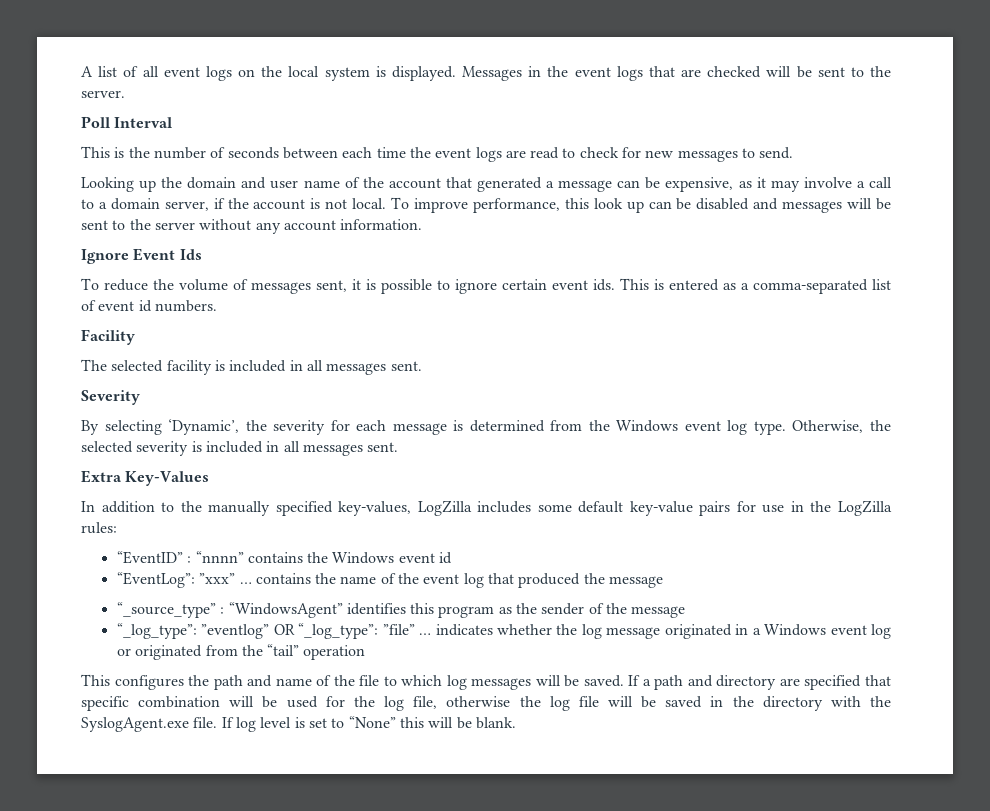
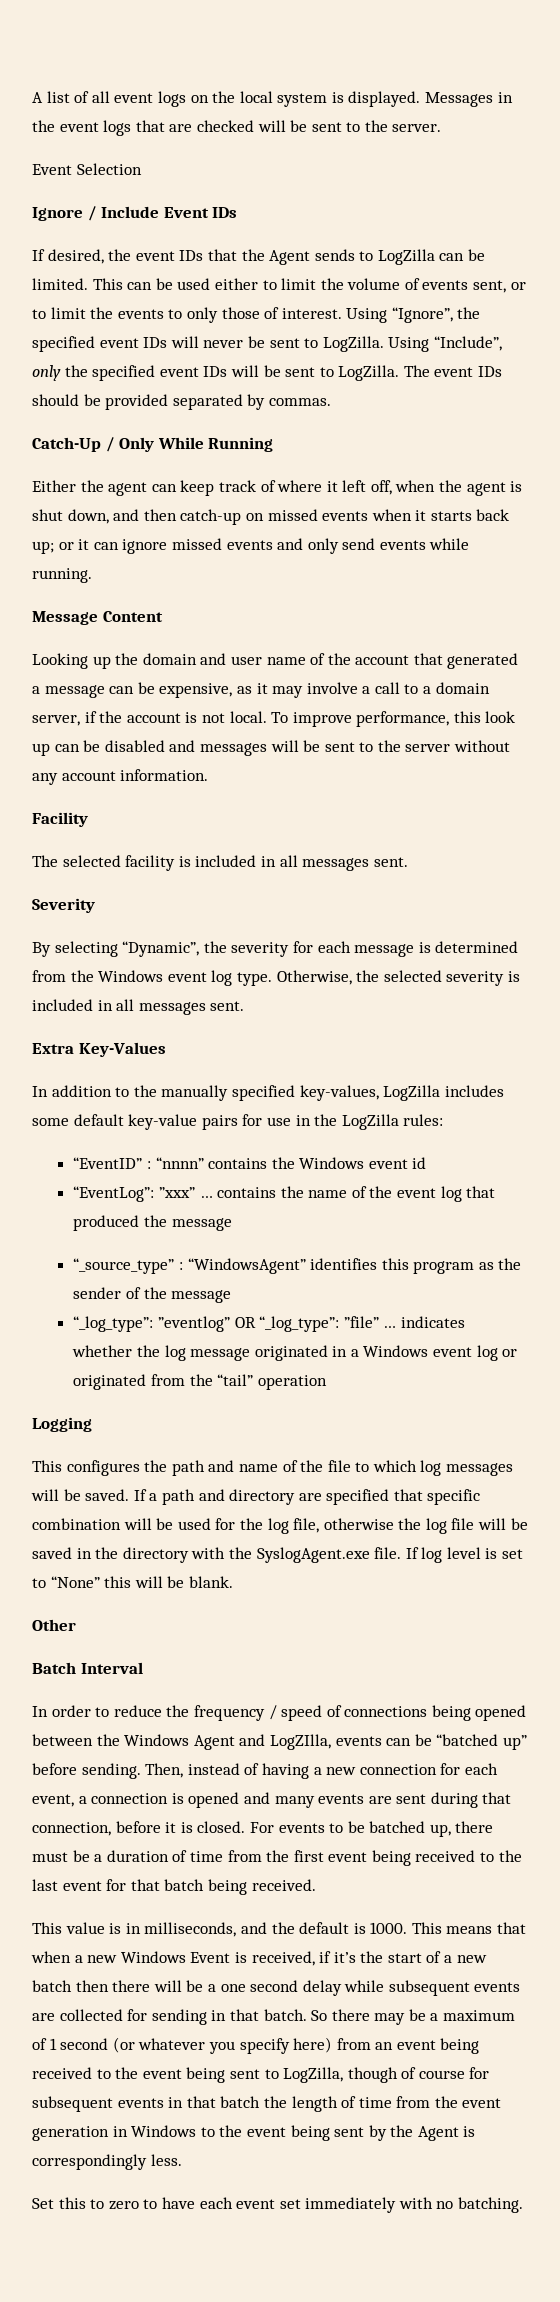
- Poll Interval
- This is the number of seconds between each time the event logs are read to check for new messages to send.
+ Event Selection
+ Ignore / Include Event IDs
+ If desired, the event IDs that the Agent sends to LogZilla can be limited. This can be used either to limit the volume of events sent, or to limit the events to only those of interest. Using “Ignore”, the specified event IDs will never be sent to LogZilla. Using “Include”, only the specified event IDs will be sent to LogZilla. The event IDs should be provided separated by commas.
+ Catch-Up / Only While Running
+ Either the agent can keep track of where it left off, when the agent is shut down, and then catch-up on missed events when it starts back up; or it can ignore missed events and only send events while running.
+ Message Content
- Ignore Event Ids
- To reduce the volume of messages sent, it is possible to ignore certain event ids. This is entered as a comma-separated list of event id numbers.
- By selecting ‘Dynamic’, the severity for each message is determined from the Windows event log type.
+ By selecting “Dynamic”, the severity for each message is determined from the Windows event log type.
+ Logging
+ Other
+ Batch Interval
+ In order to reduce the frequency / speed of connections being opened between the Windows Agent and LogZIlla, events can be “batched up” before sending. Then, instead of having a new connection for each event, a connection is opened and many events are sent during that connection, before it is closed. For events to be batched up, there must be a duration of time from the first event being received to the last event for that batch being received.
+ This value is in milliseconds, and the default is 1000. This means that when a new Windows Event is received, if it’s the start of a new batch then there will be a one second delay while subsequent events are collected for sending in that batch. So there may be a maximum of 1 second (or whatever you specify here) from an event being received to the event being sent to LogZilla, though of course for subsequent events in that batch the length of time from the event generation in Windows to the event being sent by the Agent is correspondingly less.
+ Set this to zero to have each event set immediately with no batching.

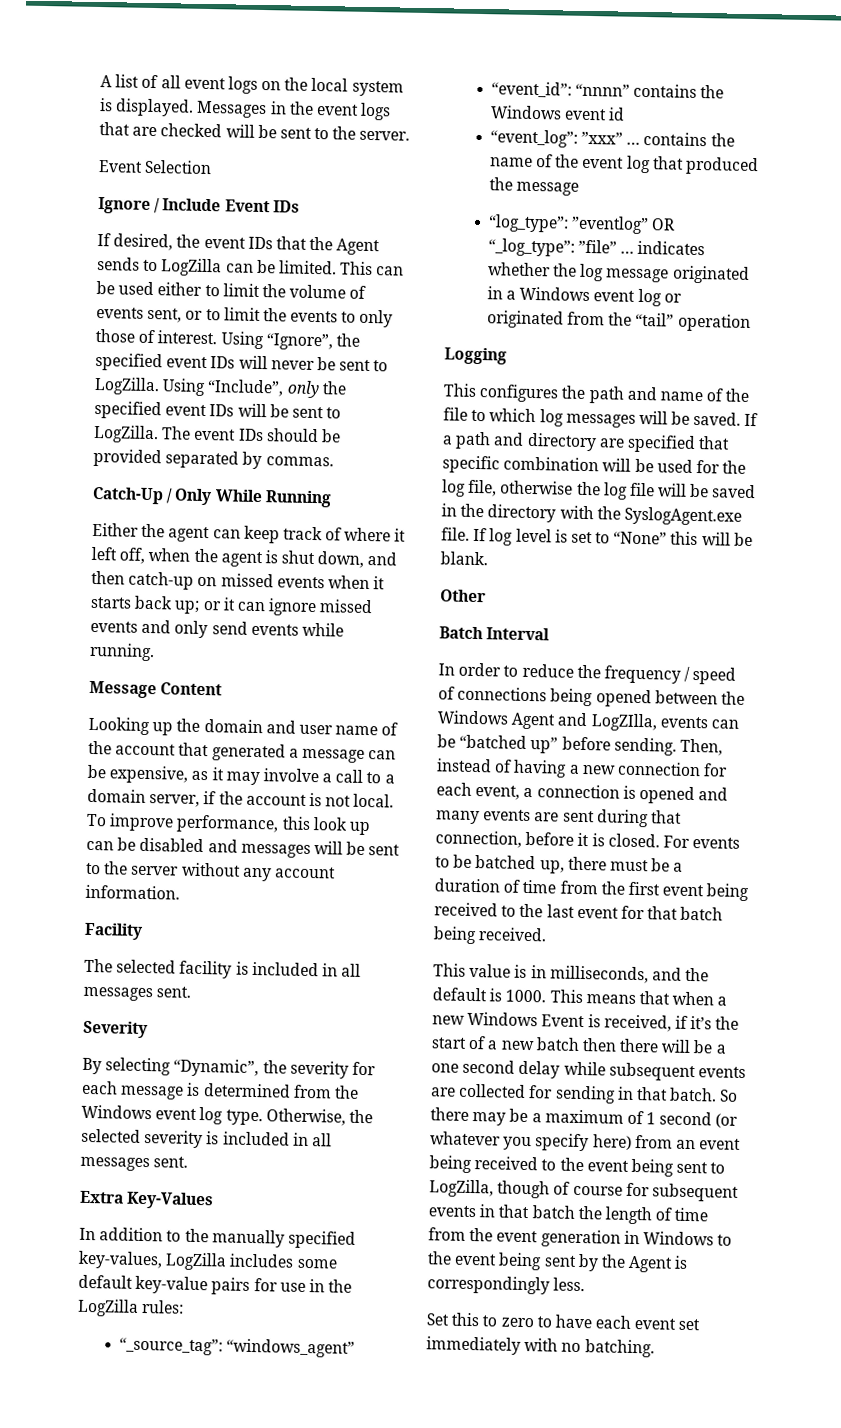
- “EventID” : “nnnn” contains the Windows event id
+ “_source_tag”: “windows_agent”
+ “event_id”: “nnnn” contains the Windows event id
- “EventLog”: ”xxx” … contains the name of the event log that produced the message
+ “event_log”: ”xxx” … contains the name of the event log that produced the message
- “_source_type” : “WindowsAgent” identifies this program as the sender of the message
- “_log_type”: ”eventlog” OR “_log_type”: ”file” … indicates whether the log message originated in a Windows event log or originated from the “tail” operation
+ “log_type”: ”eventlog” OR “_log_type”: ”file” … indicates whether the log message originated in a Windows event log or originated from the “tail” operation

